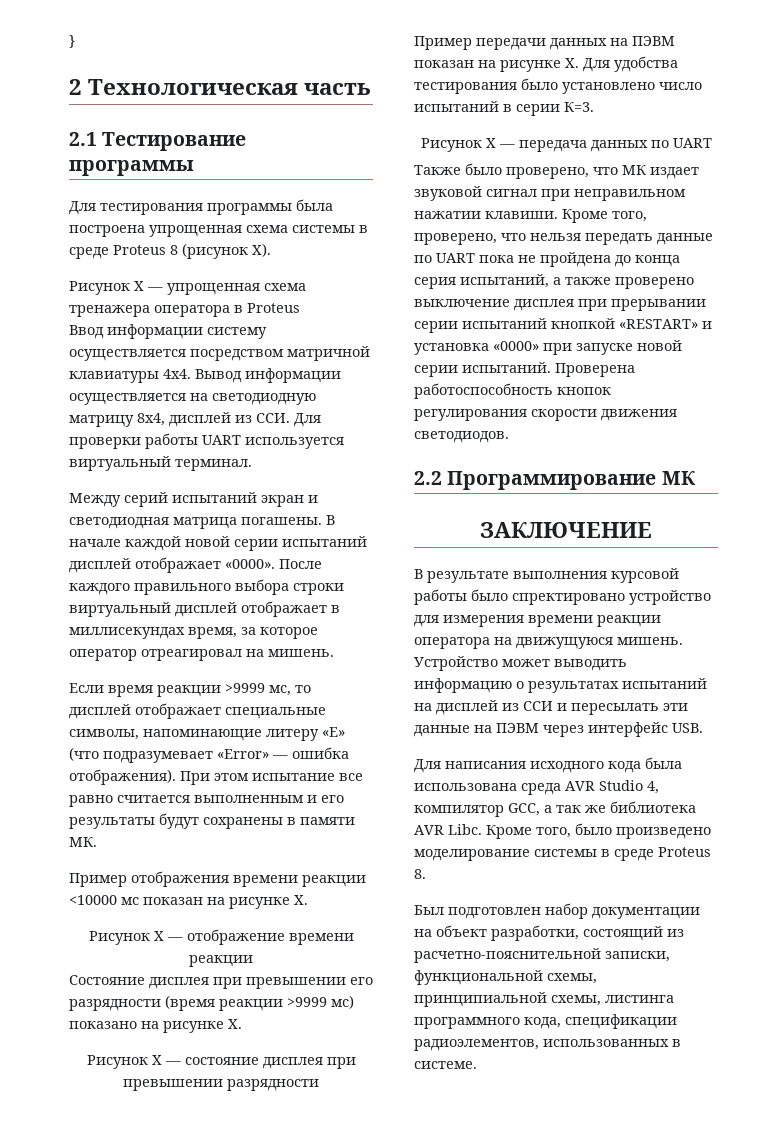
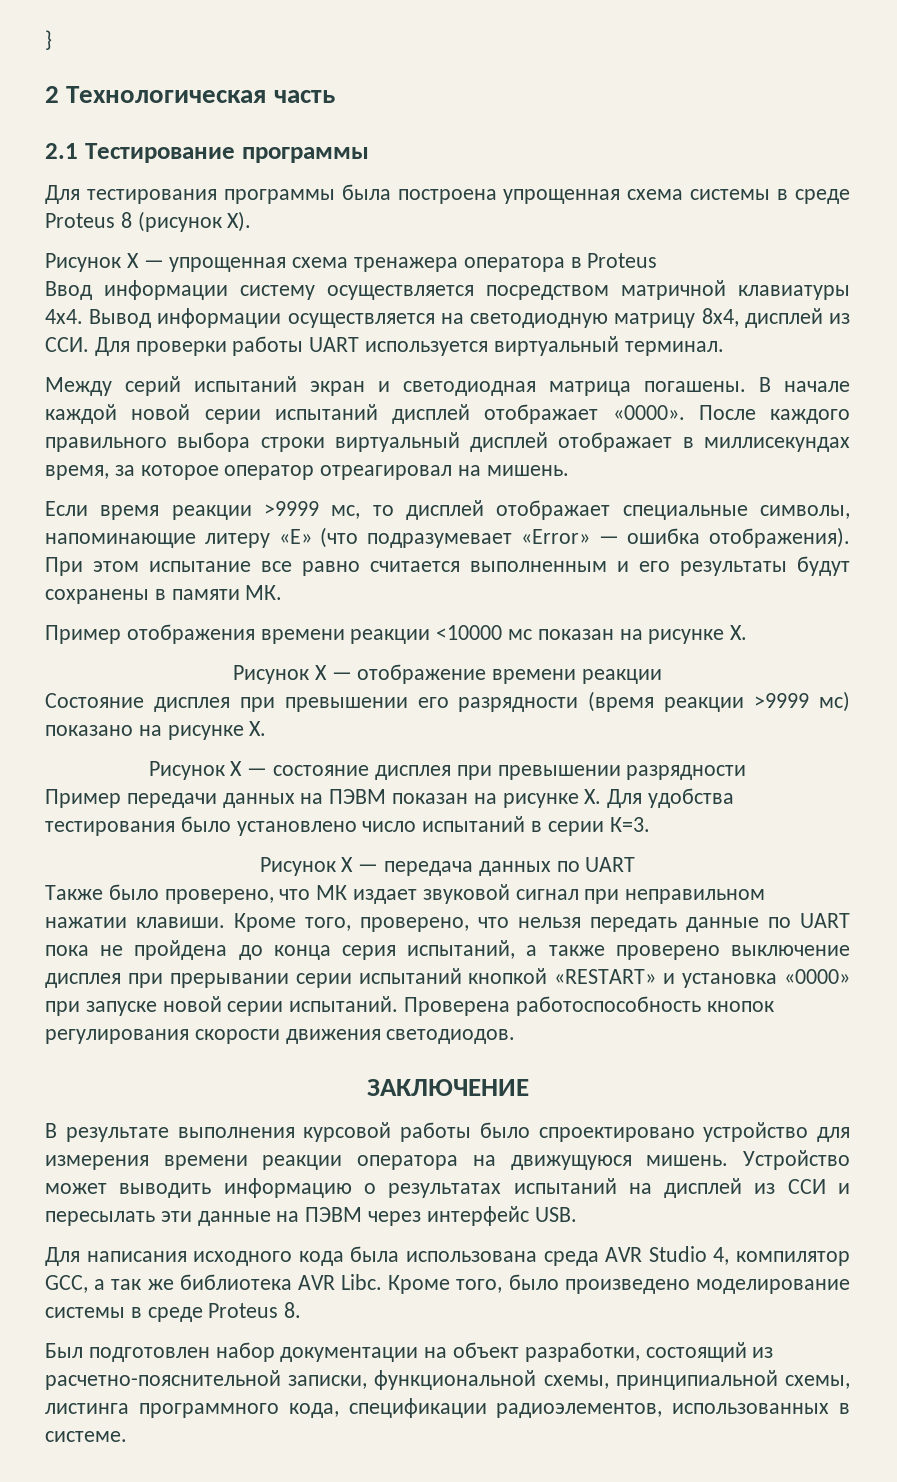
- 2.2 Программирование МК
- В результате выполнения курсовой работы было спректировано устройство для измерения времени реакции оператора на движущуюся мишень.
+ В результате выполнения курсовой работы было спроектировано устройство для измерения времени реакции оператора на движущуюся мишень.

